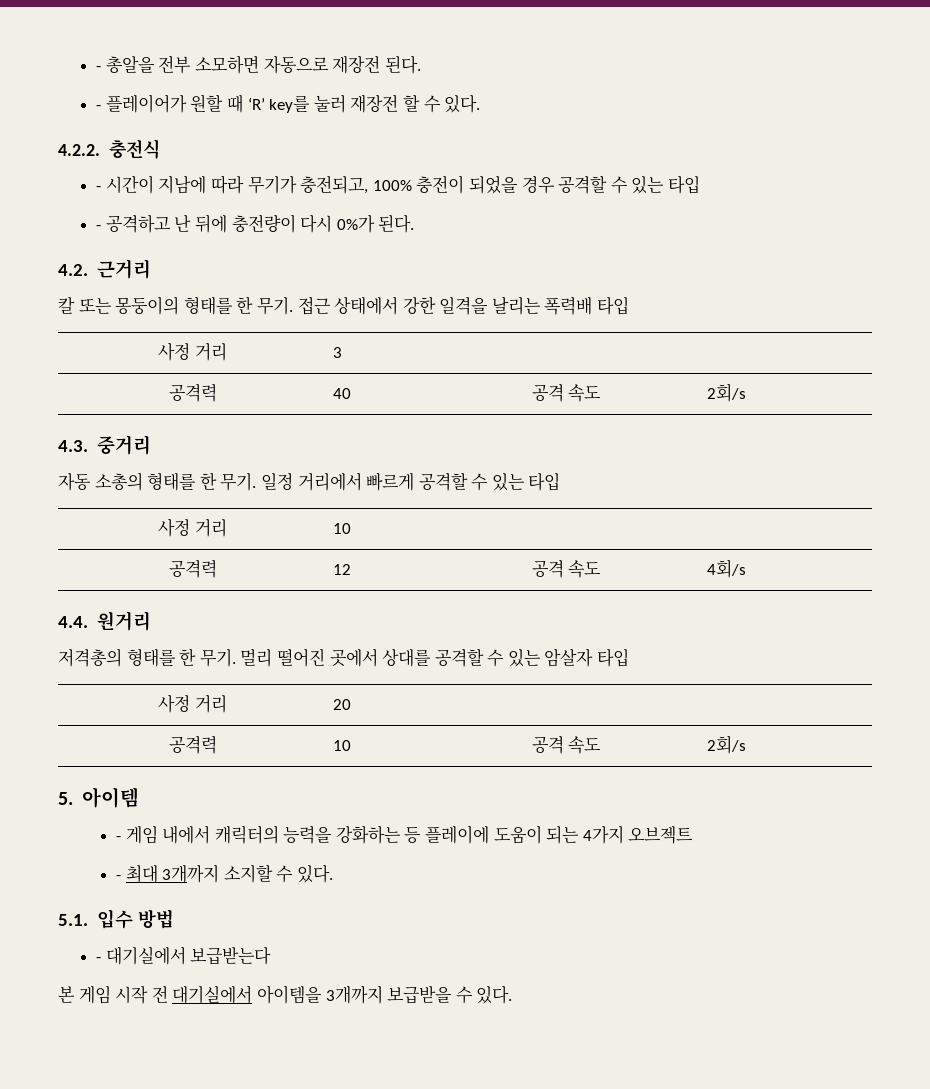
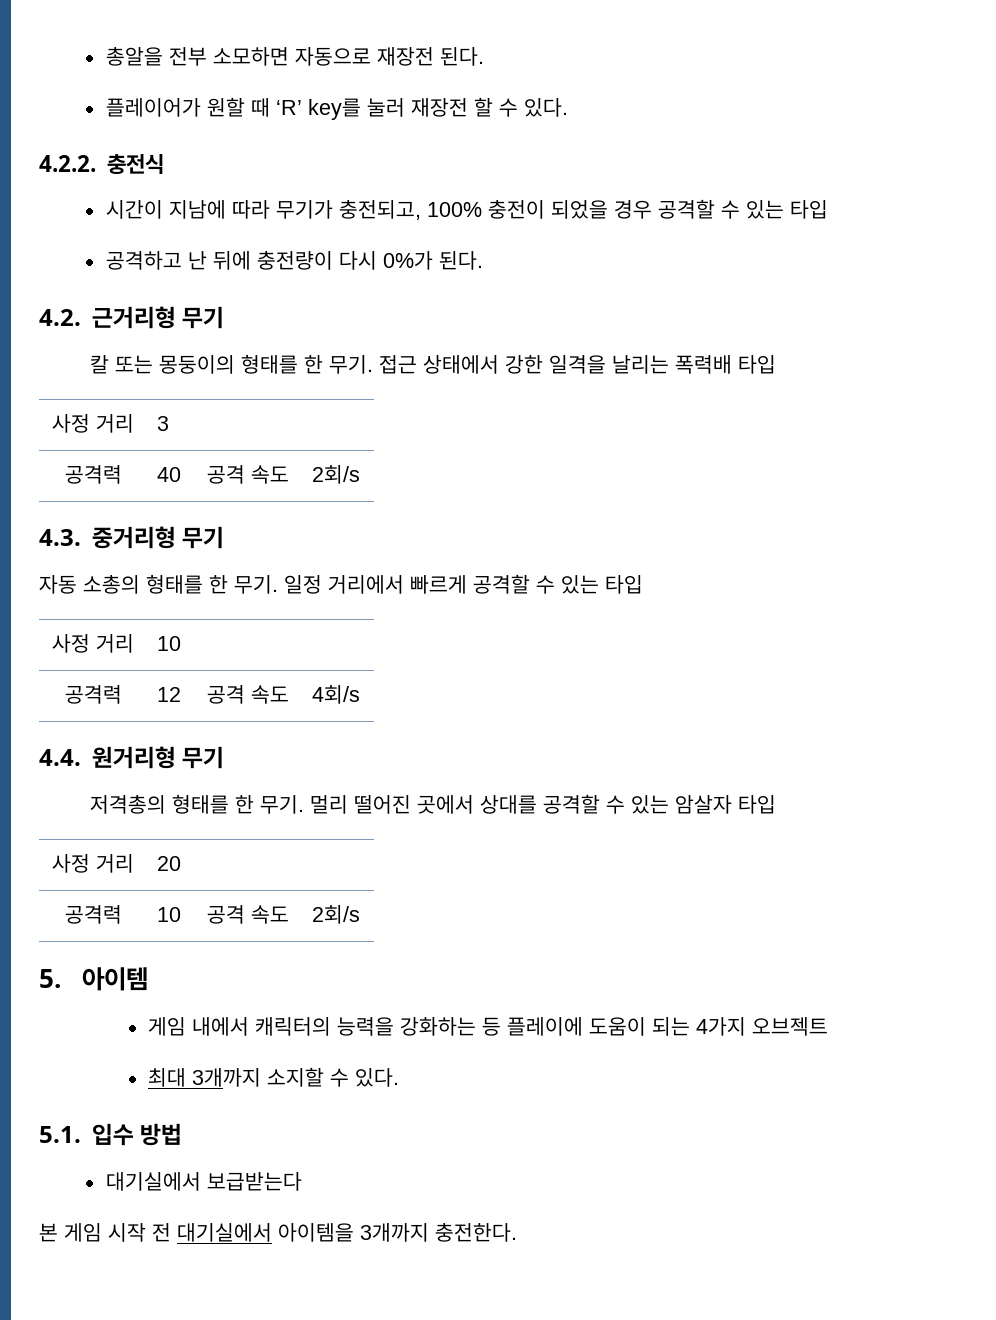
- - 총알을 전부 소모하면 자동으로 재장전 된다.
+ 총알을 전부 소모하면 자동으로 재장전 된다.
- - 플레이어가 원할 때 ‘R’ key를 눌러 재장전 할 수 있다.
+ 플레이어가 원할 때 ‘R’ key를 눌러 재장전 할 수 있다.
- - 시간이 지남에 따라 무기가 충전되고, 100% 충전이 되었을 경우 공격할 수 있는 타입
+ 시간이 지남에 따라 무기가 충전되고, 100% 충전이 되었을 경우 공격할 수 있는 타입
- - 공격하고 난 뒤에 충전량이 다시 0%가 된다.
+ 공격하고 난 뒤에 충전량이 다시 0%가 된다.
- 4.2. 근거리
+ 4.2. 근거리형 무기
- 4.3. 중거리
+ 4.3. 중거리형 무기
- 4.4. 원거리
+ 4.4. 원거리형 무기
- - 게임 내에서 캐릭터의 능력을 강화하는 등 플레이에 도움이 되는 4가지 오브젝트
+ 게임 내에서 캐릭터의 능력을 강화하는 등 플레이에 도움이 되는 4가지 오브젝트
- - 최대 3개까지 소지할 수 있다.
+ 최대 3개까지 소지할 수 있다.
- - 대기실에서 보급받는다
+ 대기실에서 보급받는다
- 본 게임 시작 전 대기실에서 아이템을 3개까지 보급받을 수 있다.
+ 본 게임 시작 전 대기실에서 아이템을 3개까지 충전한다.

